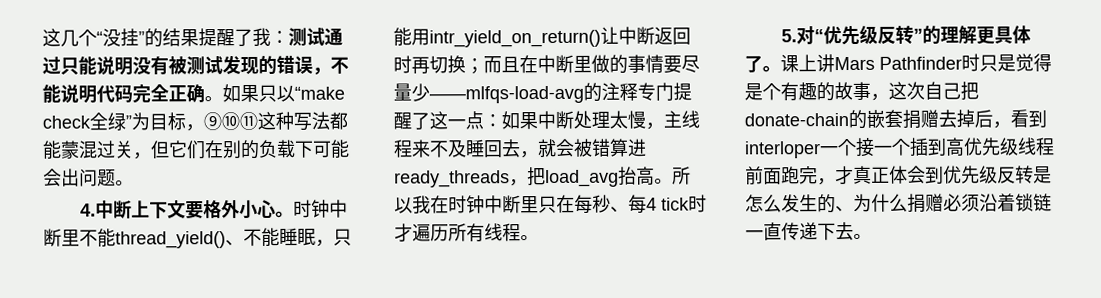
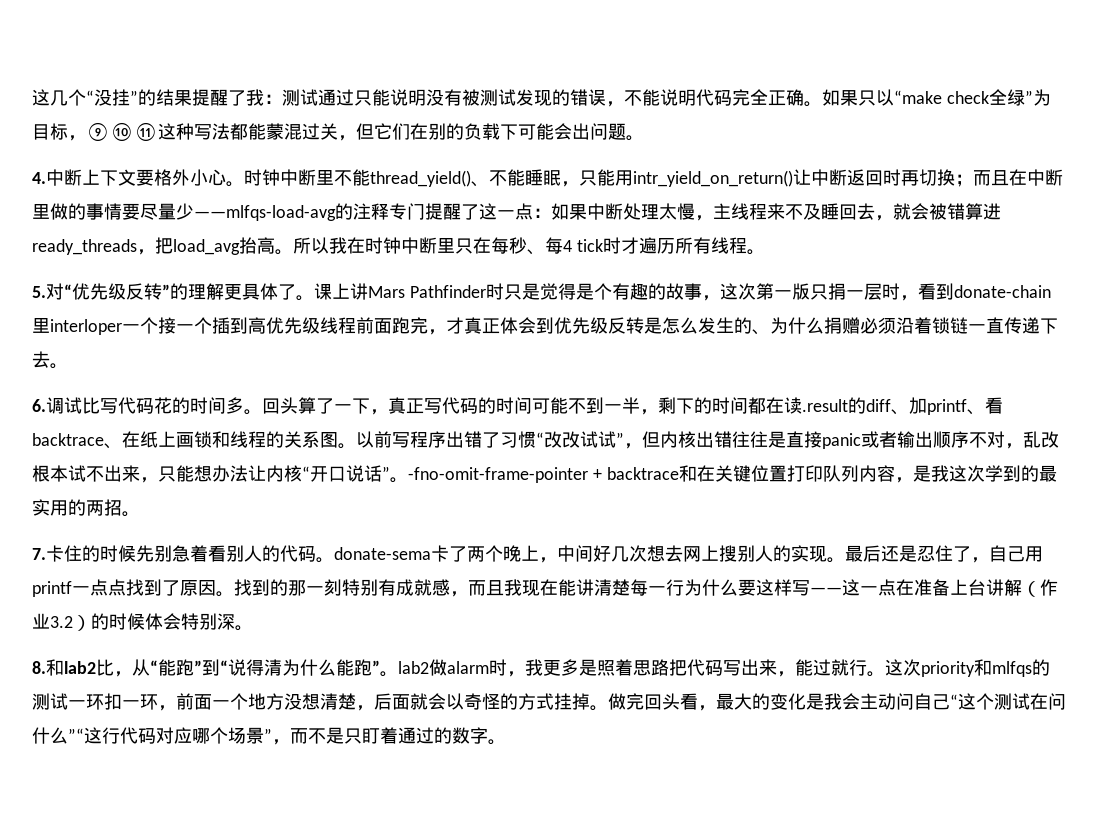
- 课上讲Mars Pathfinder时只是觉得是个有趣的故事，这次自己把donate-chain的嵌套捐赠去掉后，看到interloper一个接一个插到高优先级线程前面跑完，才真正体会到优先级反转是怎么发生的、为什么捐赠必须沿着锁链一直传递下去。
+ 课上讲Mars Pathfinder时只是觉得是个有趣的故事，这次第一版只捐一层时，看到donate-chain里interloper一个接一个插到高优先级线程前面跑完，才真正体会到优先级反转是怎么发生的、为什么捐赠必须沿着锁链一直传递下去。
+ 6.调试比写代码花的时间多。回头算了一下，真正写代码的时间可能不到一半，剩下的时间都在读.result的diff、加printf、看backtrace、在纸上画锁和线程的关系图。以前写程序出错了习惯“改改试试”，但内核出错往往是直接panic或者输出顺序不对，乱改根本试不出来，只能想办法让内核“开口说话”。-fno-omit-frame-pointer + backtrace和在关键位置打印队列内容，是我这次学到的最实用的两招。
+ 7.卡住的时候先别急着看别人的代码。donate-sema卡了两个晚上，中间好几次想去网上搜别人的实现。最后还是忍住了，自己用printf一点点找到了原因。找到的那一刻特别有成就感，而且我现在能讲清楚每一行为什么要这样写——这一点在准备上台讲解（作业3.2）的时候体会特别深。
+ 8.和lab2比，从“能跑”到“说得清为什么能跑”。lab2做alarm时，我更多是照着思路把代码写出来，能过就行。这次priority和mlfqs的测试一环扣一环，前面一个地方没想清楚，后面就会以奇怪的方式挂掉。做完回头看，最大的变化是我会主动问自己“这个测试在问什么”“这行代码对应哪个场景”，而不是只盯着通过的数字。

